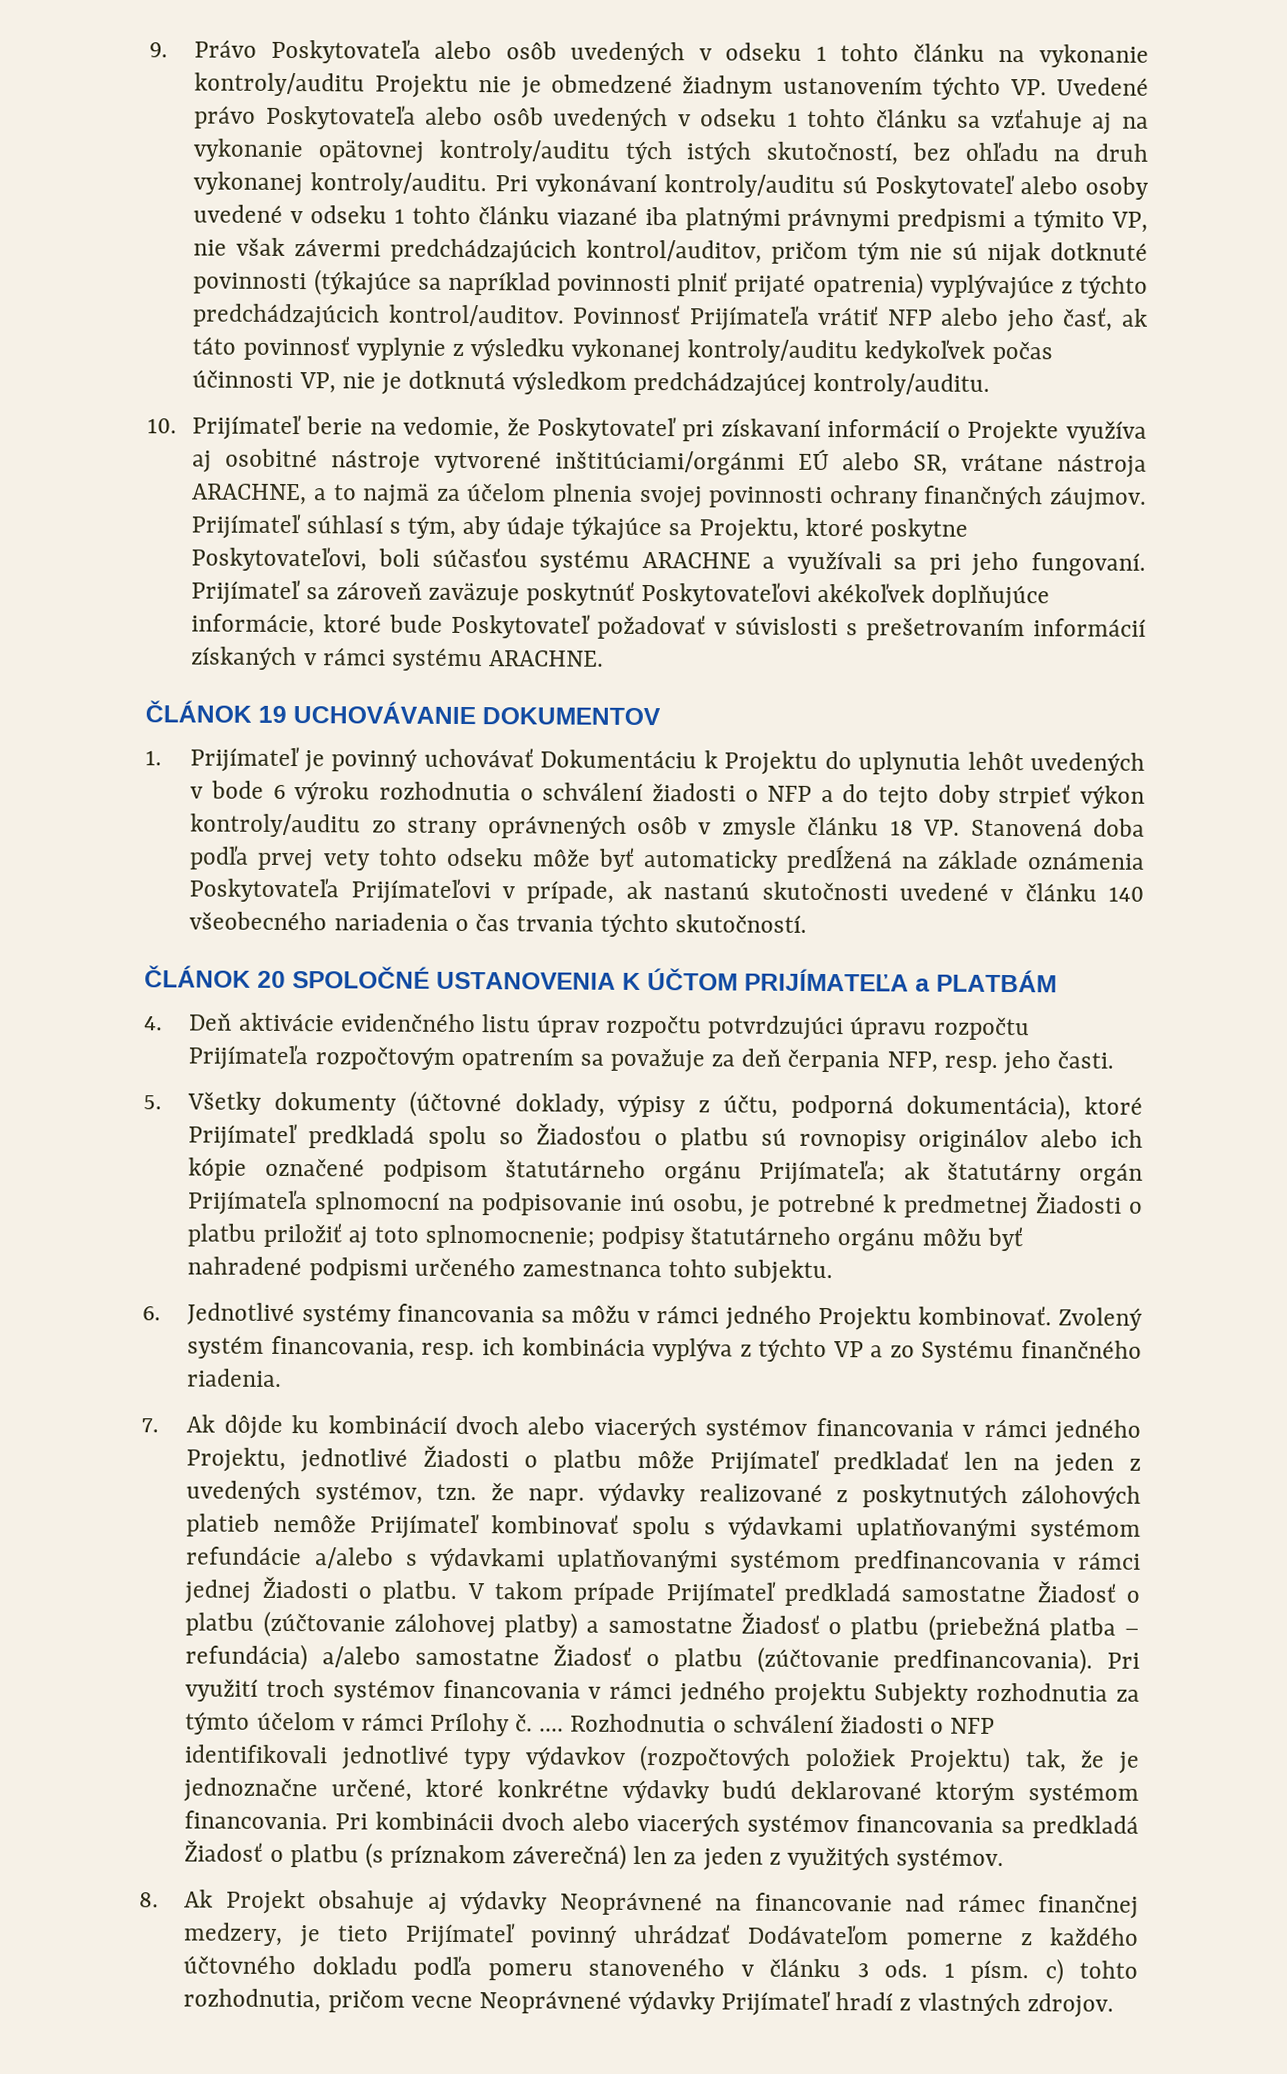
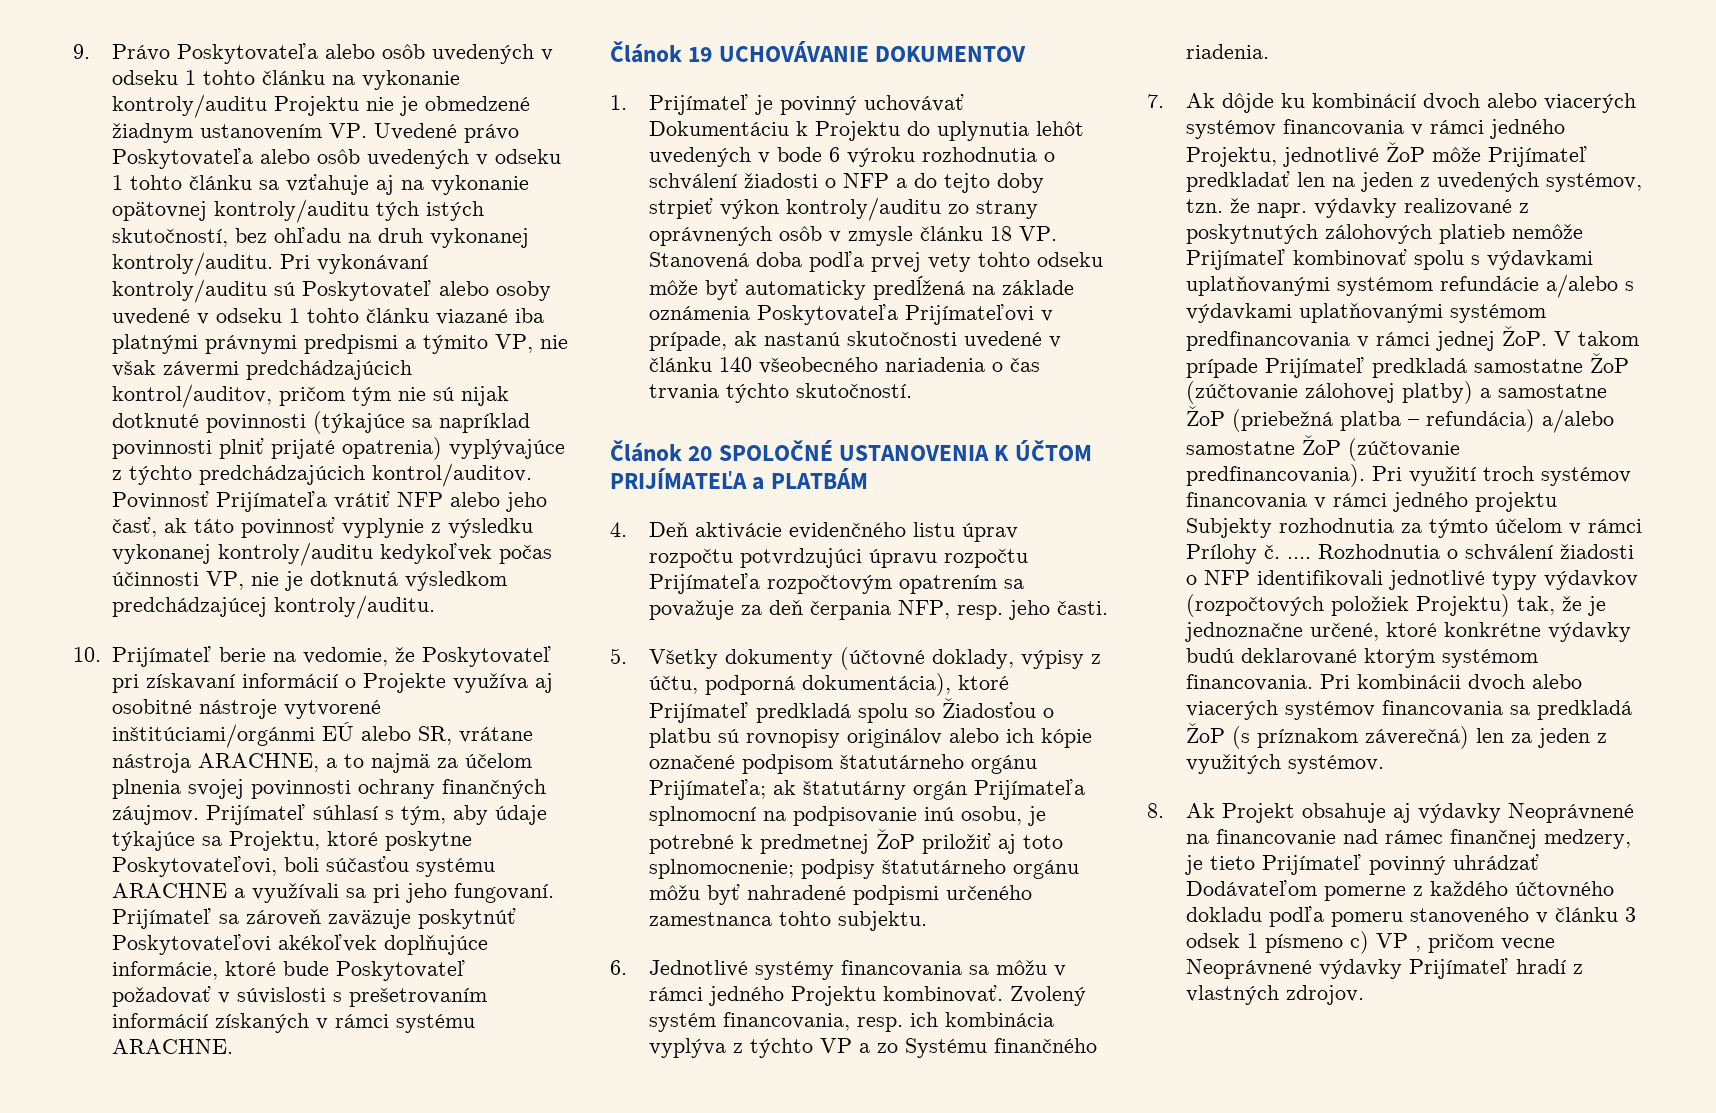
- 9. Právo Poskytovateľa alebo osôb uvedených v odseku 1 tohto článku na vykonanie kontroly/auditu Projektu nie je obmedzené žiadnym ustanovením týchto VP. Uvedené právo Poskytovateľa alebo osôb uvedených v odseku 1 tohto článku sa vzťahuje aj na vykonanie opätovnej kontroly/auditu tých istých skutočností, bez ohľadu na druh vykonanej kontroly/auditu.
+ 9. Právo Poskytovateľa alebo osôb uvedených v odseku 1 tohto článku na vykonanie kontroly/auditu Projektu nie je obmedzené žiadnym ustanovením VP. Uvedené právo Poskytovateľa alebo osôb uvedených v odseku 1 tohto článku sa vzťahuje aj na vykonanie opätovnej kontroly/auditu tých istých skutočností, bez ohľadu na druh vykonanej kontroly/auditu.
- ČLÁNOK 19 UCHOVÁVANIE DOKUMENTOV
+ Článok 19 UCHOVÁVANIE DOKUMENTOV
- ČLÁNOK 20 SPOLOČNÉ USTANOVENIA K ÚČTOM PRIJÍMATEĽA a PLATBÁM
+ Článok 20 SPOLOČNÉ USTANOVENIA K ÚČTOM PRIJÍMATEĽA a PLATBÁM
- 5. Všetky dokumenty (účtovné doklady, výpisy z účtu, podporná dokumentácia), ktoré Prijímateľ predkladá spolu so Žiadosťou o platbu sú rovnopisy originálov alebo ich kópie označené podpisom štatutárneho orgánu Prijímateľa; ak štatutárny orgán Prijímateľa splnomocní na podpisovanie inú osobu, je potrebné k predmetnej Žiadosti o platbu priložiť aj toto splnomocnenie; podpisy štatutárneho orgánu môžu byť nahradené podpismi určeného zamestnanca tohto subjektu.
+ 5. Všetky dokumenty (účtovné doklady, výpisy z účtu, podporná dokumentácia), ktoré Prijímateľ predkladá spolu so Žiadosťou o platbu sú rovnopisy originálov alebo ich kópie označené podpisom štatutárneho orgánu Prijímateľa; ak štatutárny orgán Prijímateľa splnomocní na podpisovanie inú osobu, je potrebné k predmetnej ŽoP priložiť aj toto splnomocnenie; podpisy štatutárneho orgánu môžu byť nahradené podpismi určeného zamestnanca tohto subjektu.
- 7. Ak dôjde ku kombinácií dvoch alebo viacerých systémov financovania v rámci jedného Projektu, jednotlivé Žiadosti o platbu môže Prijímateľ predkladať len na jeden z uvedených systémov, tzn. že napr. výdavky realizované z poskytnutých zálohových platieb nemôže Prijímateľ kombinovať spolu s výdavkami uplatňovanými systémom refundácie a/alebo s výdavkami uplatňovanými systémom predfinancovania v rámci jednej Žiadosti o platbu. V takom prípade Prijímateľ predkladá samostatne Žiadosť o platbu (zúčtovanie zálohovej platby) a samostatne Žiadosť o platbu (priebežná platba – refundácia) a/alebo samostatne Žiadosť o platbu (zúčtovanie predfinancovania).
+ 7. Ak dôjde ku kombinácií dvoch alebo viacerých systémov financovania v rámci jedného Projektu, jednotlivé ŽoP môže Prijímateľ predkladať len na jeden z uvedených systémov, tzn. že napr. výdavky realizované z poskytnutých zálohových platieb nemôže Prijímateľ kombinovať spolu s výdavkami uplatňovanými systémom refundácie a/alebo s výdavkami uplatňovanými systémom predfinancovania v rámci jednej ŽoP. V takom prípade Prijímateľ predkladá samostatne ŽoP (zúčtovanie zálohovej platby) a samostatne ŽoP (priebežná platba – refundácia) a/alebo samostatne ŽoP (zúčtovanie predfinancovania).
- Pri kombinácii dvoch alebo viacerých systémov financovania sa predkladá Žiadosť o platbu (s príznakom záverečná) len za jeden z využitých systémov.
+ Pri kombinácii dvoch alebo viacerých systémov financovania sa predkladá ŽoP (s príznakom záverečná) len za jeden z využitých systémov.
- 8. Ak Projekt obsahuje aj výdavky Neoprávnené na financovanie nad rámec finančnej medzery, je tieto Prijímateľ povinný uhrádzať Dodávateľom pomerne z každého účtovného dokladu podľa pomeru stanoveného v článku 3 ods. 1 písm. c) tohto rozhodnutia, pričom vecne Neoprávnené výdavky Prijímateľ hradí z vlastných zdrojov.
+ 8. Ak Projekt obsahuje aj výdavky Neoprávnené na financovanie nad rámec finančnej medzery, je tieto Prijímateľ povinný uhrádzať Dodávateľom pomerne z každého účtovného dokladu podľa pomeru stanoveného v článku 3 odsek 1 písmeno c) VP , pričom vecne Neoprávnené výdavky Prijímateľ hradí z vlastných zdrojov.

